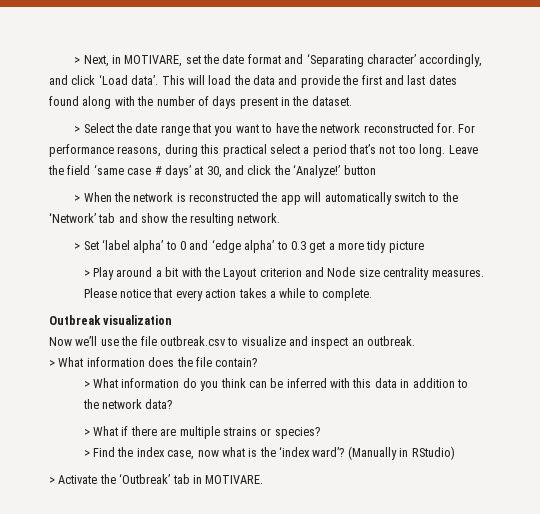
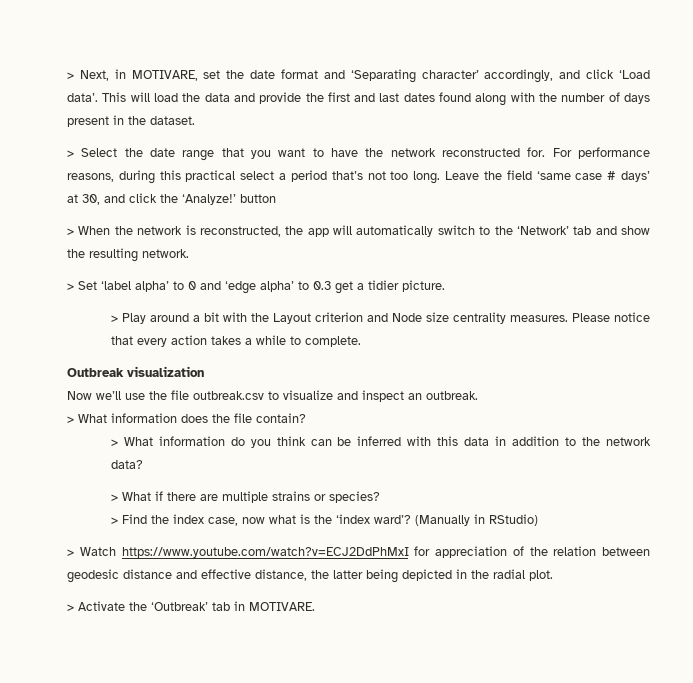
- > When the network is reconstructed the app will automatically switch to the ‘Network’ tab and show the resulting network.
+ > When the network is reconstructed, the app will automatically switch to the ‘Network’ tab and show the resulting network.
- > Set ‘label alpha’ to 0 and ‘edge alpha’ to 0.3 get a more tidy picture
+ > Set ‘label alpha’ to 0 and ‘edge alpha’ to 0.3 get a tidier picture.
+ > Watch https://www.youtube.com/watch?v=ECJ2DdPhMxI for appreciation of the relation between geodesic distance and effective distance, the latter being depicted in the radial plot.

